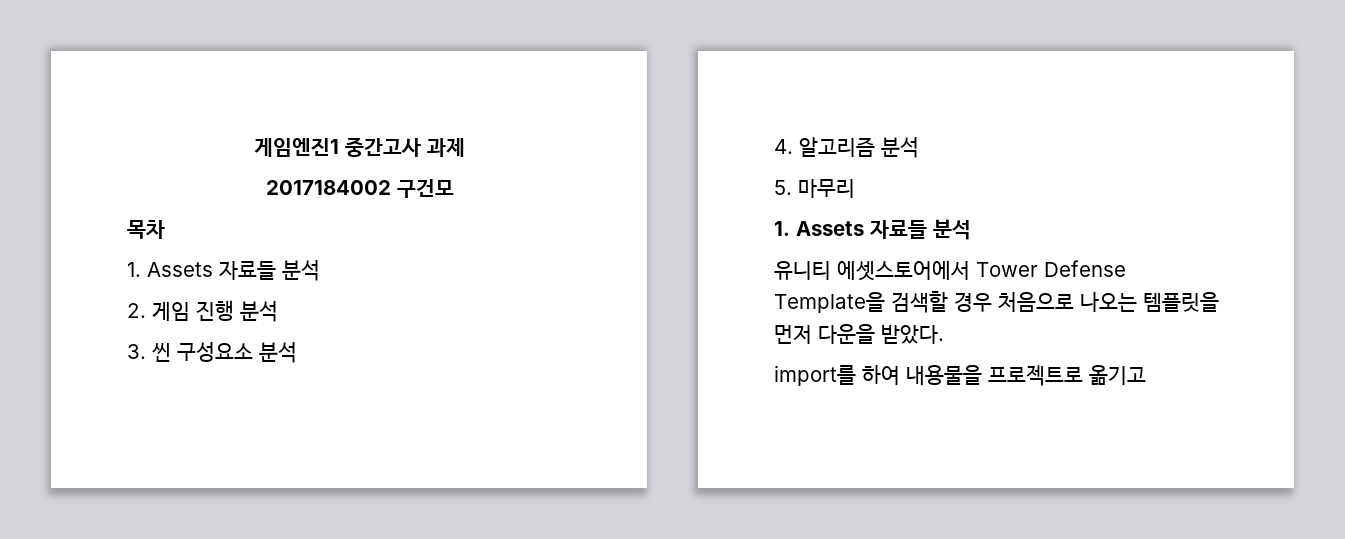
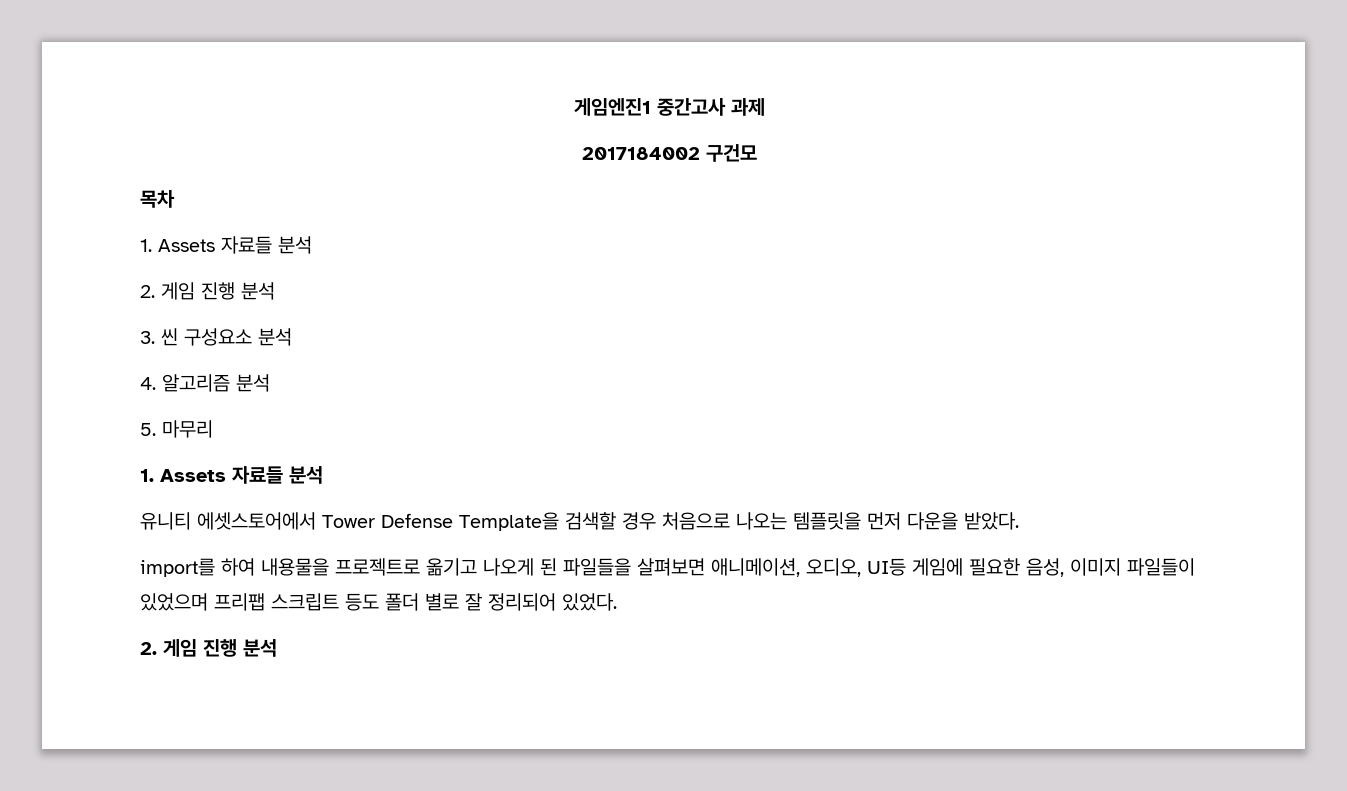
- import를 하여 내용물을 프로젝트로 옮기고
+ import를 하여 내용물을 프로젝트로 옮기고 나오게 된 파일들을 살펴보면 애니메이션, 오디오, UI등 게임에 필요한 음성, 이미지 파일들이 있었으며 프리팹 스크립트 등도 폴더 별로 잘 정리되어 있었다.
+ 2. 게임 진행 분석

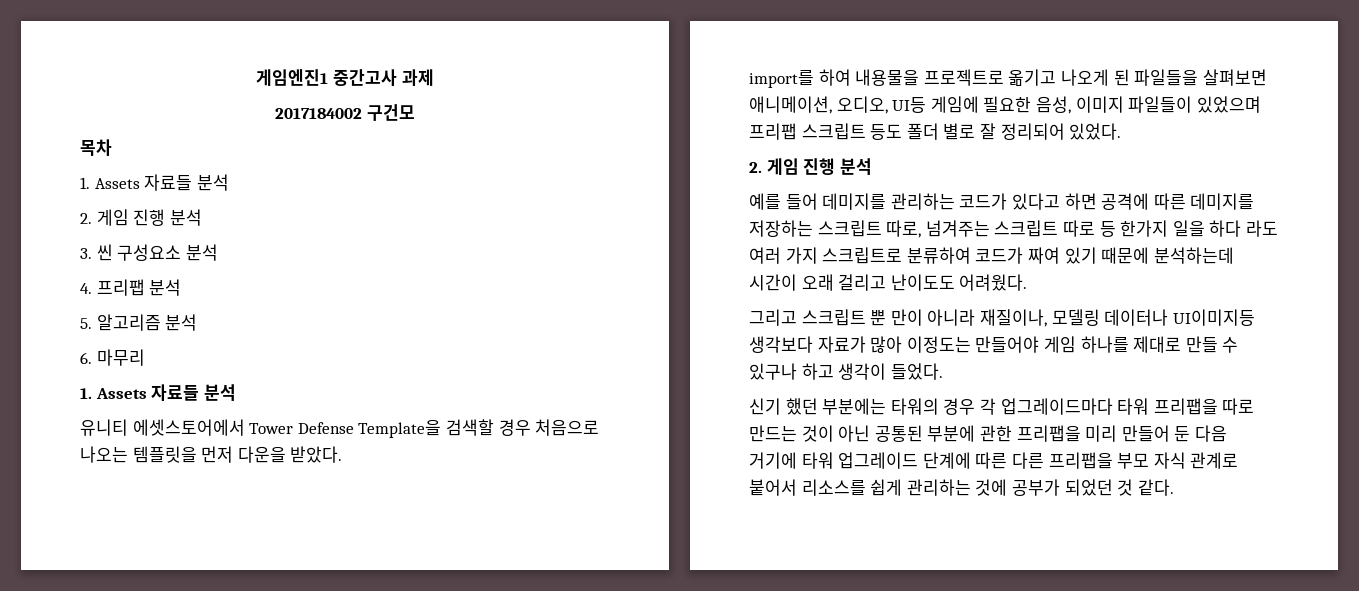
- 4. 알고리즘 분석
+ 4. 프리팹 분석
+ 5. 알고리즘 분석
- 5. 마무리
+ 6. 마무리
+ 예를 들어 데미지를 관리하는 코드가 있다고 하면 공격에 따른 데미지를 저장하는 스크립트 따로, 넘겨주는 스크립트 따로 등 한가지 일을 하다 라도 여러 가지 스크립트로 분류하여 코드가 짜여 있기 때문에 분석하는데 시간이 오래 걸리고 난이도도 어려웠다.
+ 그리고 스크립트 뿐 만이 아니라 재질이나, 모델링 데이터나 UI이미지등 생각보다 자료가 많아 이정도는 만들어야 게임 하나를 제대로 만들 수 있구나 하고 생각이 들었다.
+ 신기 했던 부분에는 타워의 경우 각 업그레이드마다 타워 프리팹을 따로 만드는 것이 아닌 공통된 부분에 관한 프리팹을 미리 만들어 둔 다음 거기에 타워 업그레이드 단계에 따른 다른 프리팹을 부모 자식 관계로 붙어서 리소스를 쉽게 관리하는 것에 공부가 되었던 것 같다.

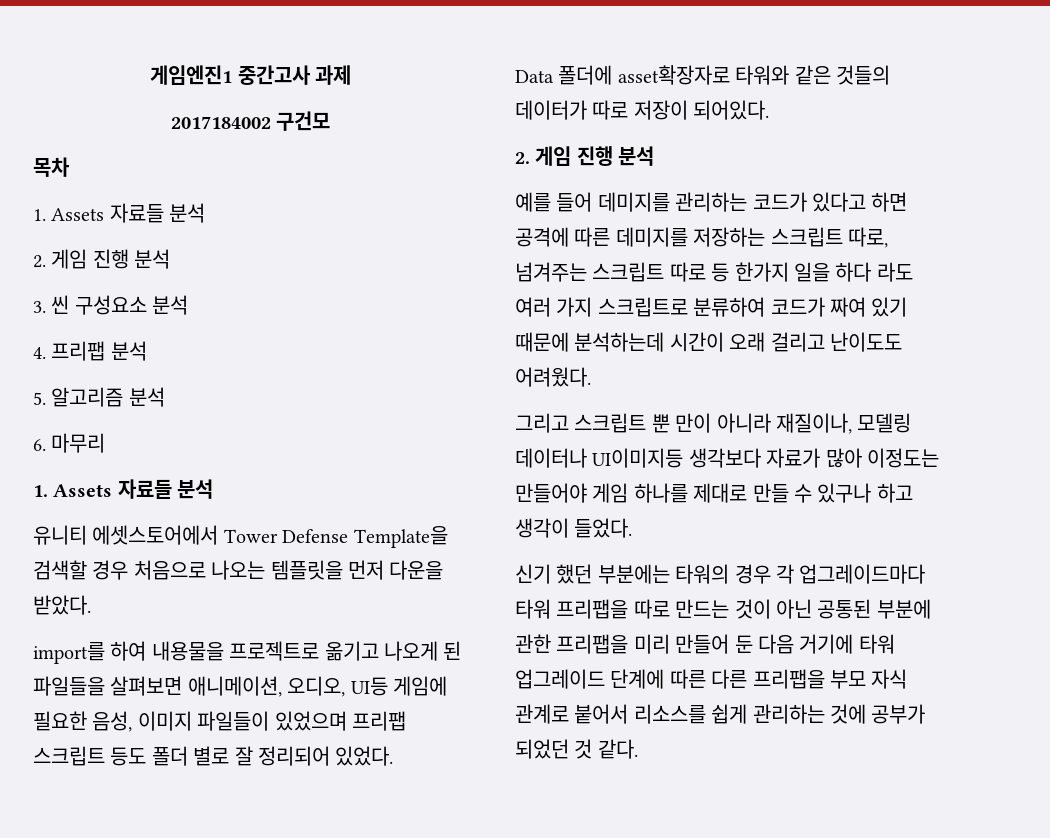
+ Data 폴더에 asset확장자로 타워와 같은 것들의 데이터가 따로 저장이 되어있다.

